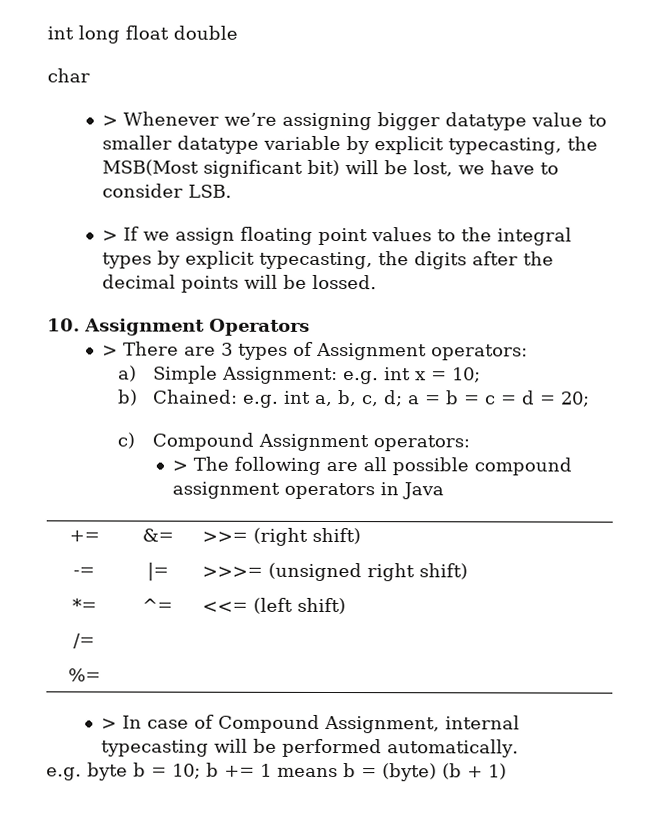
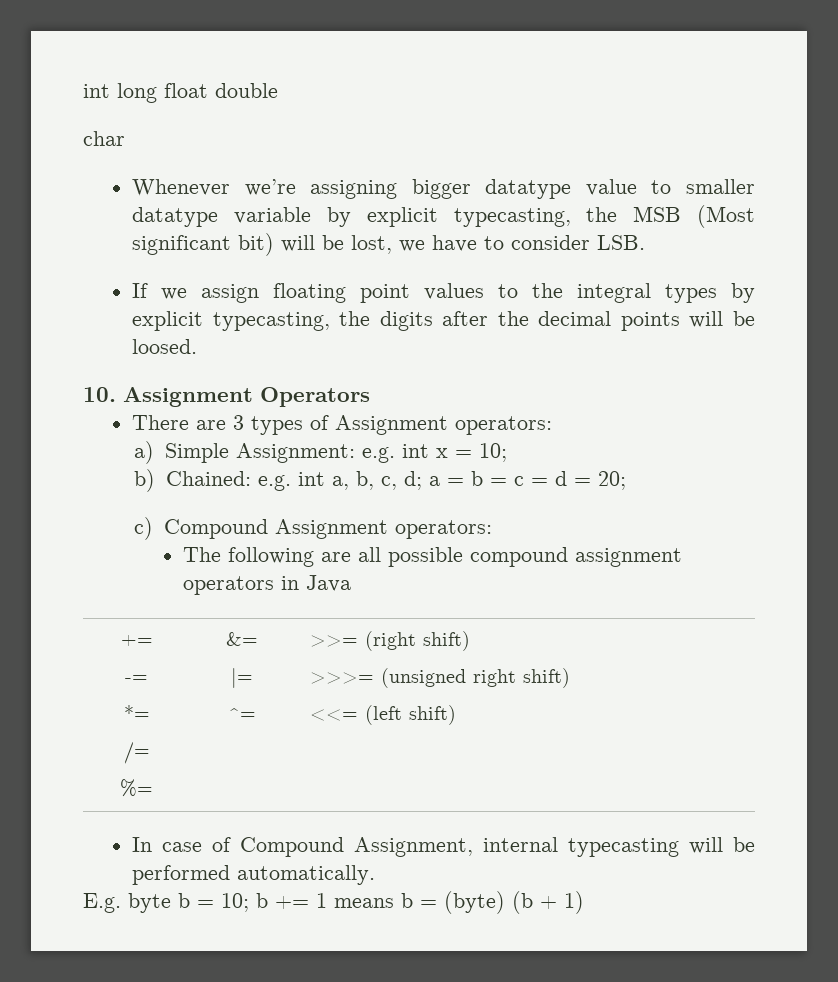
- > Whenever we’re assigning bigger datatype value to smaller datatype variable by explicit typecasting, the MSB(Most significant bit) will be lost, we have to consider LSB.
+ Whenever we’re assigning bigger datatype value to smaller datatype variable by explicit typecasting, the MSB (Most significant bit) will be lost, we have to consider LSB.
- > If we assign floating point values to the integral types by explicit typecasting, the digits after the decimal points will be lossed.
+ If we assign floating point values to the integral types by explicit typecasting, the digits after the decimal points will be loosed.
- > There are 3 types of Assignment operators:
+ There are 3 types of Assignment operators:
- > The following are all possible compound assignment operators in Java
+ The following are all possible compound assignment operators in Java
- > In case of Compound Assignment, internal typecasting will be performed automatically.
+ In case of Compound Assignment, internal typecasting will be performed automatically.
- e.g. byte b = 10; b += 1 means b = (byte) (b + 1)
+ E.g. byte b = 10; b += 1 means b = (byte) (b + 1)

